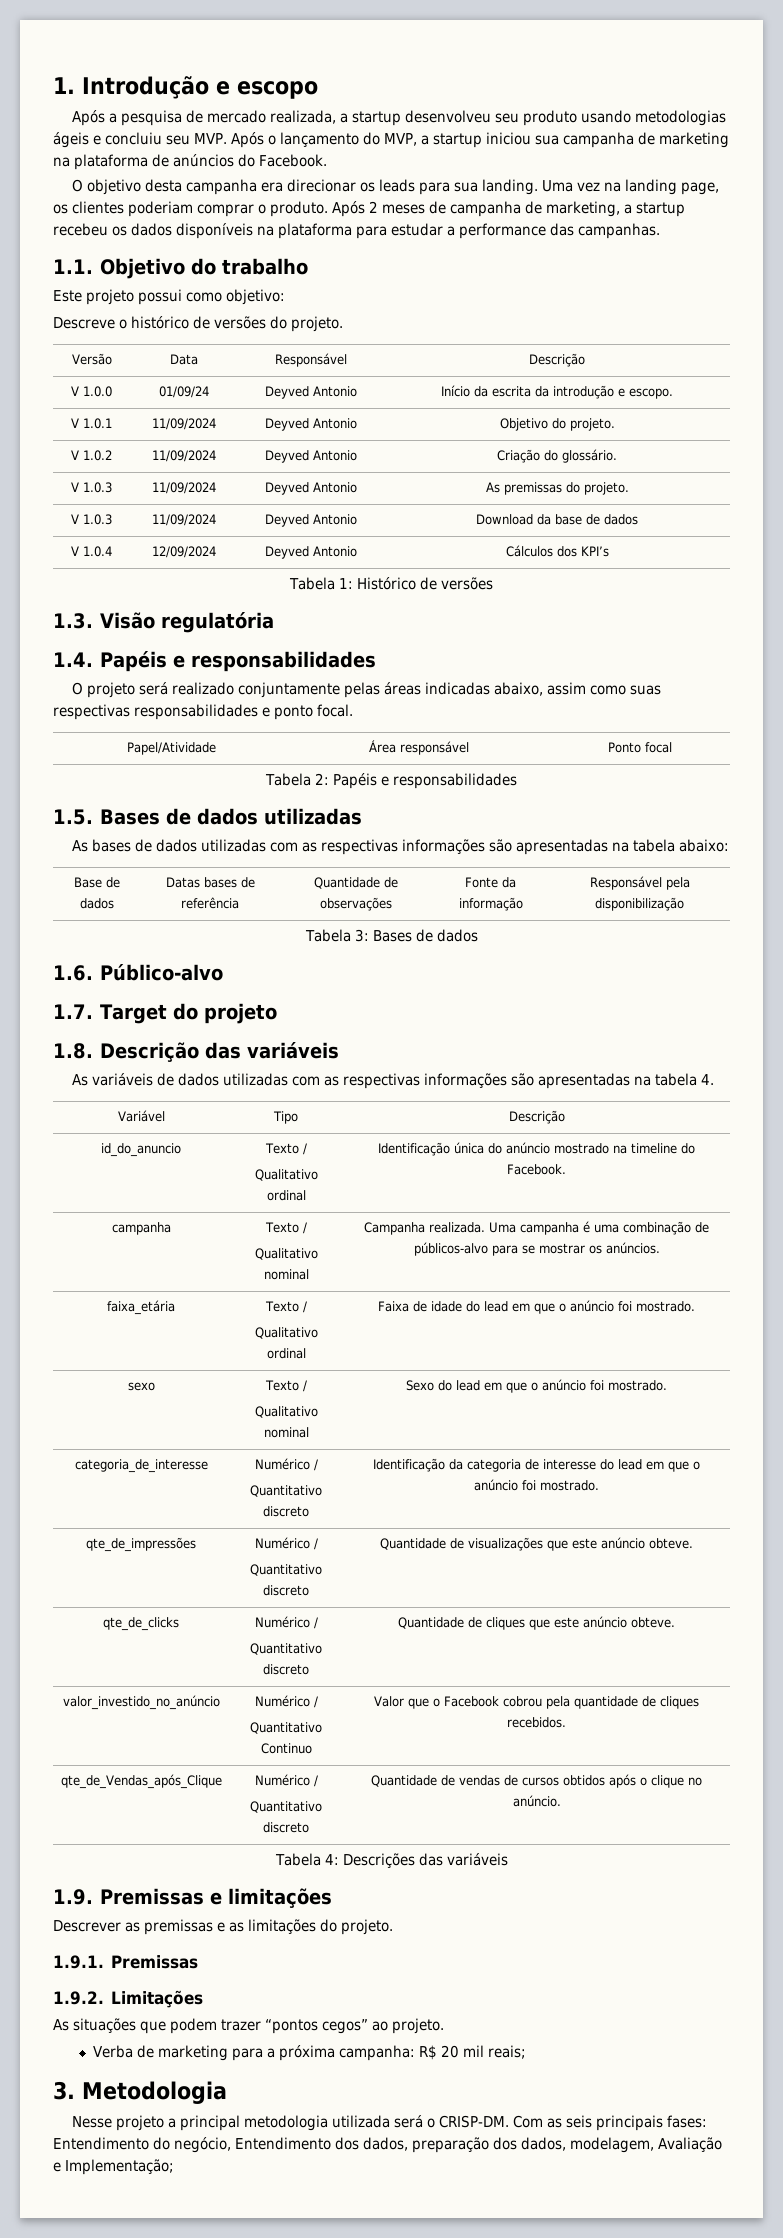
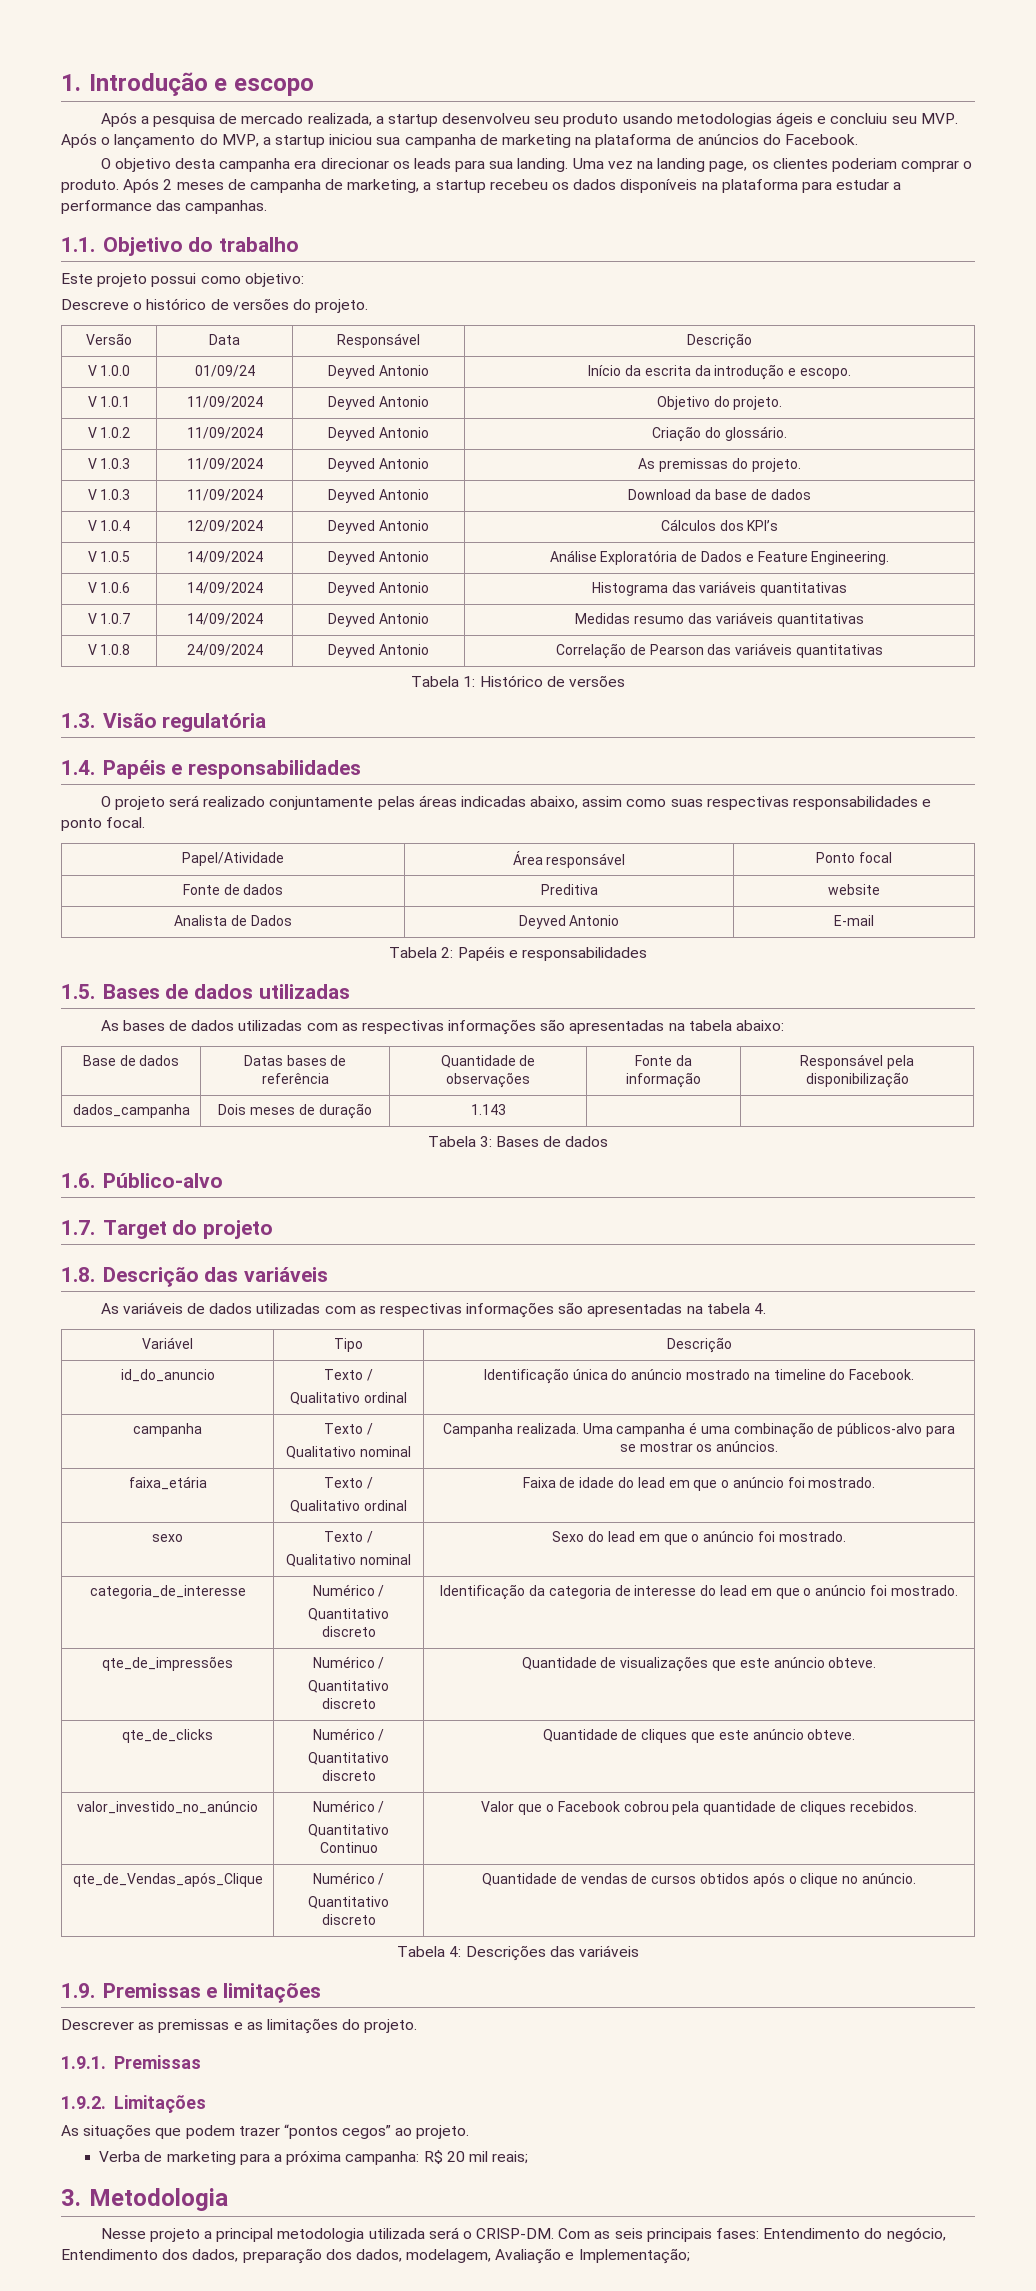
+ V 1.0.5 | 14/09/2024 | Deyved Antonio | Análise Exploratória de Dados e Feature Engineering.
+ V 1.0.6 | 14/09/2024 | Deyved Antonio | Histograma das variáveis quantitativas
+ V 1.0.7 | 14/09/2024 | Deyved Antonio | Medidas resumo das variáveis quantitativas
+ V 1.0.8 | 24/09/2024 | Deyved Antonio | Correlação de Pearson das variáveis quantitativas
+ Fonte de dados | Preditiva | website
+ Analista de Dados | Deyved Antonio | E-mail
+ dados_campanha | Dois meses de duração | 1.143 | |

